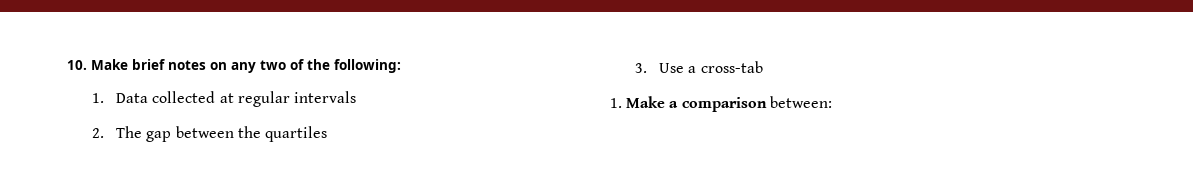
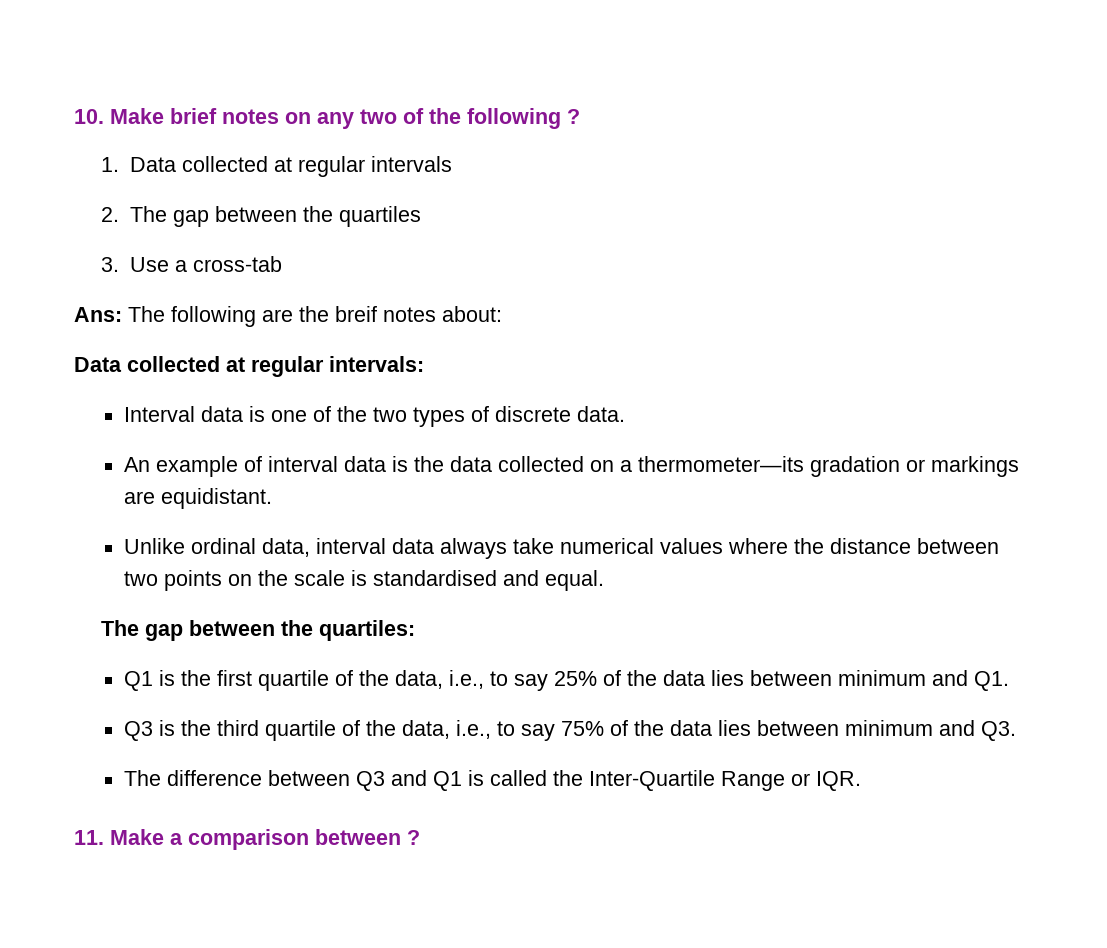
- 10. Make brief notes on any two of the following:
+ 10. Make brief notes on any two of the following ?
- 1. Make a comparison between:
+ Ans: The following are the breif notes about:
+ Data collected at regular intervals:
+ Interval data is one of the two types of discrete data.
+ An example of interval data is the data collected on a thermometer—its gradation or markings are equidistant.
+ Unlike ordinal data, interval data always take numerical values where the distance between two points on the scale is standardised and equal.
+ The gap between the quartiles:
+ Q1 is the first quartile of the data, i.e., to say 25% of the data lies between minimum and Q1.
+ Q3 is the third quartile of the data, i.e., to say 75% of the data lies between minimum and Q3.
+ The difference between Q3 and Q1 is called the Inter-Quartile Range or IQR.
+ 11. Make a comparison between ?

